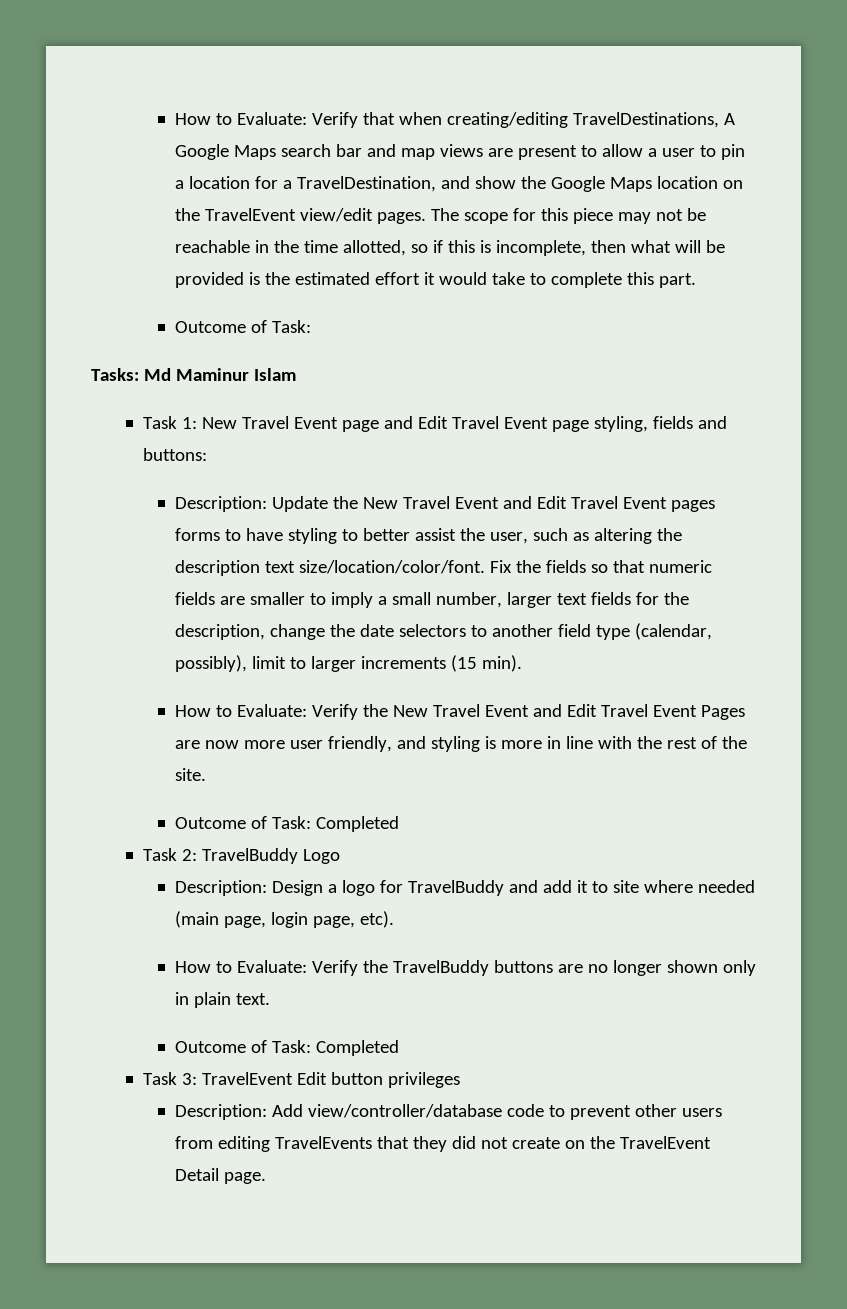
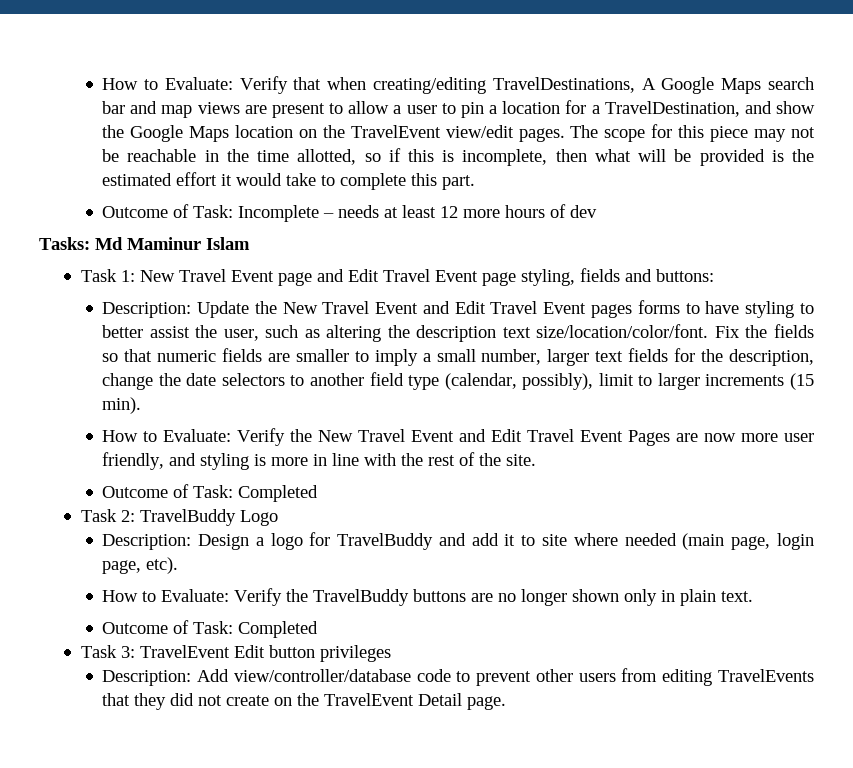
  The scope for this piece may not be reachable in the time allotted, so if this is incomplete, then what will be provided is the estimated effort it would take to complete this part.
- Outcome of Task:
+ Outcome of Task: Incomplete – needs at least 12 more hours of dev

